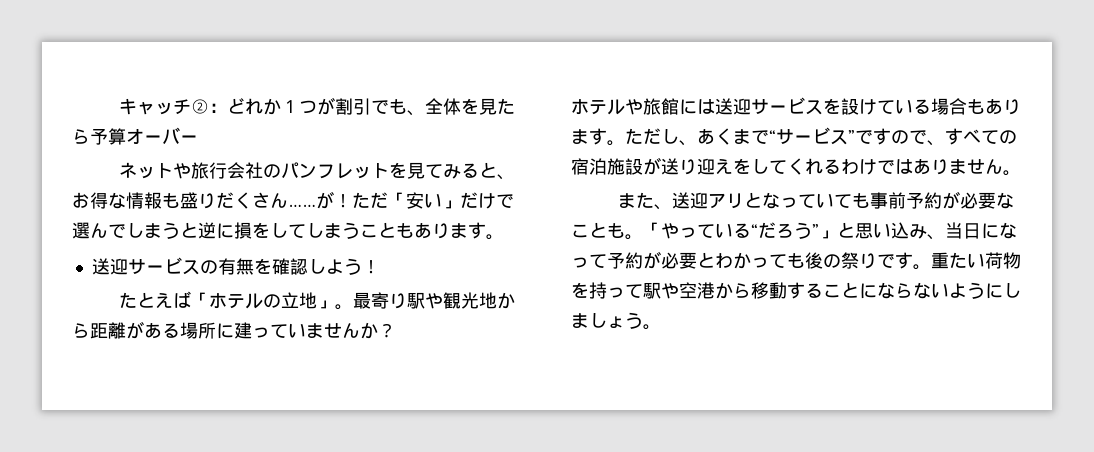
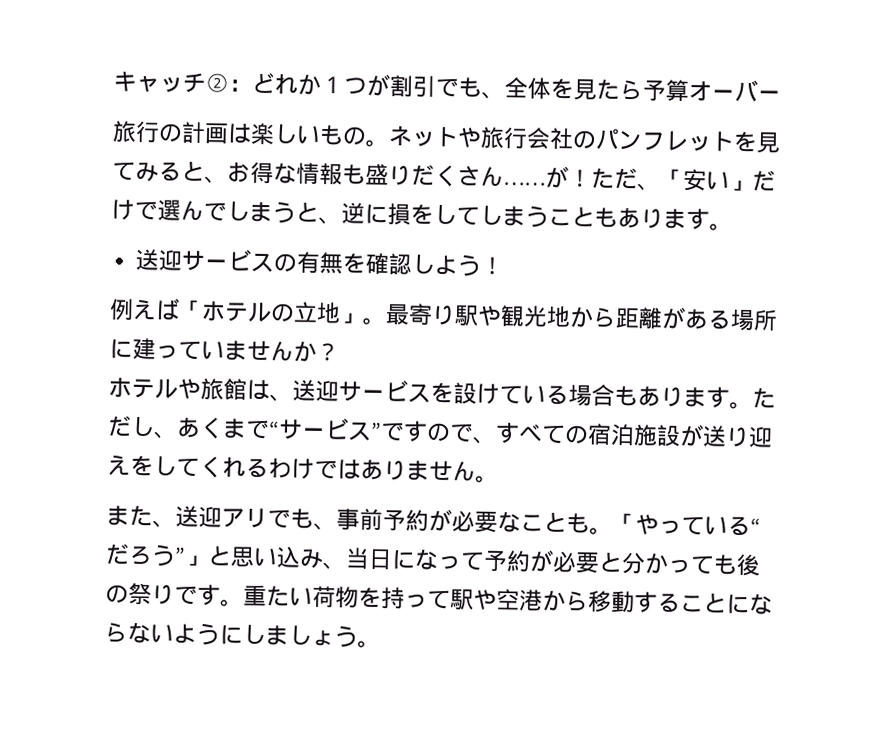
+ 旅行の計画は楽しいもの。
- ただ「安い」だけで選んでしまうと逆に損をしてしまうこともあります。
+ ただ、「安い」だけで選んでしまうと、逆に損をしてしまうこともあります。
- たとえば「ホテルの立地」。
+ 例えば「ホテルの立地」。
- ホテルや旅館には送迎サービスを設けている場合もあります。
+ ホテルや旅館は、送迎サービスを設けている場合もあります。
- また、送迎アリとなっていても事前予約が必要なことも。
+ また、送迎アリでも、事前予約が必要なことも。
- 「やっている“だろう”」と思い込み、当日になって予約が必要とわかっても後の祭りです。
+ 「やっている“だろう”」と思い込み、当日になって予約が必要と分かっても後の祭りです。

